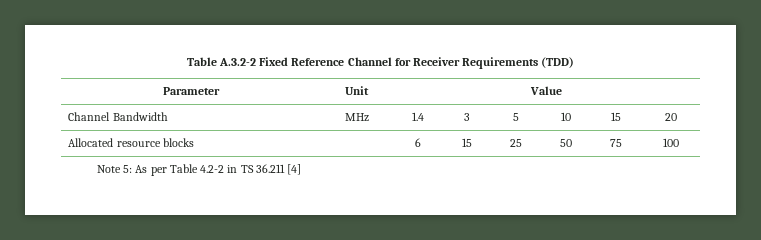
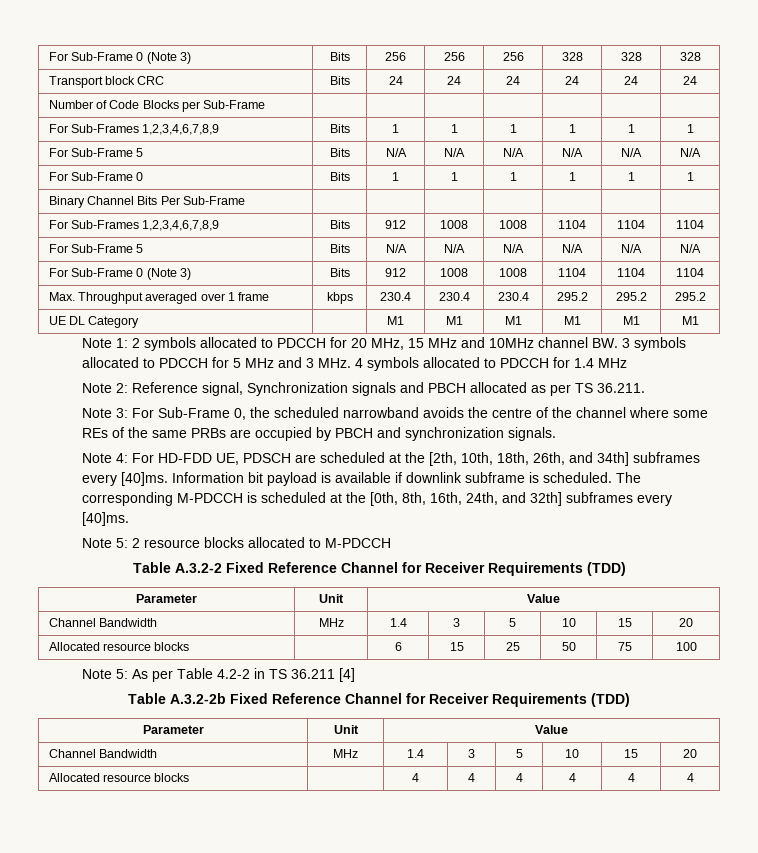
+ For Sub-Frame 0 (Note 3) | Bits | 256 | 256 | 256 | 328 | 328 | 328
+ Transport block CRC | Bits | 24 | 24 | 24 | 24 | 24 | 24
+ Number of Code Blocks per Sub-Frame | | | | | | |
+ For Sub-Frames 1,2,3,4,6,7,8,9 | Bits | 1 | 1 | 1 | 1 | 1 | 1
+ For Sub-Frame 5 | Bits | N/A | N/A | N/A | N/A | N/A | N/A
+ For Sub-Frame 0 | Bits | 1 | 1 | 1 | 1 | 1 | 1
+ Binary Channel Bits Per Sub-Frame | | | | | | |
+ For Sub-Frames 1,2,3,4,6,7,8,9 | Bits | 912 | 1008 | 1008 | 1104 | 1104 | 1104
+ For Sub-Frame 5 | Bits | N/A | N/A | N/A | N/A | N/A | N/A
+ For Sub-Frame 0 (Note 3) | Bits | 912 | 1008 | 1008 | 1104 | 1104 | 1104
+ Max. Throughput averaged over 1 frame | kbps | 230.4 | 230.4 | 230.4 | 295.2 | 295.2 | 295.2
+ UE DL Category | | M1 | M1 | M1 | M1 | M1 | M1
+ Note 1: 2 symbols allocated to PDCCH for 20 MHz, 15 MHz and 10MHz channel BW. 3 symbols allocated to PDCCH for 5 MHz and 3 MHz. 4 symbols allocated to PDCCH for 1.4 MHz
+ Note 2: Reference signal, Synchronization signals and PBCH allocated as per TS 36.211.
+ Note 3: For Sub-Frame 0, the scheduled narrowband avoids the centre of the channel where some REs of the same PRBs are occupied by PBCH and synchronization signals.
+ Note 4: For HD-FDD UE, PDSCH are scheduled at the [2th, 10th, 18th, 26th, and 34th] subframes every [40]ms. Information bit payload is available if downlink subframe is scheduled. The corresponding M-PDCCH is scheduled at the [0th, 8th, 16th, 24th, and 32th] subframes every [40]ms.
+ Note 5: 2 resource blocks allocated to M-PDCCH
+ Table A.3.2-2b Fixed Reference Channel for Receiver Requirements (TDD)
+ Parameter | Unit | Value
+ Channel Bandwidth | MHz | 1.4 | 3 | 5 | 10 | 15 | 20
+ Allocated resource blocks | | 4 | 4 | 4 | 4 | 4 | 4

